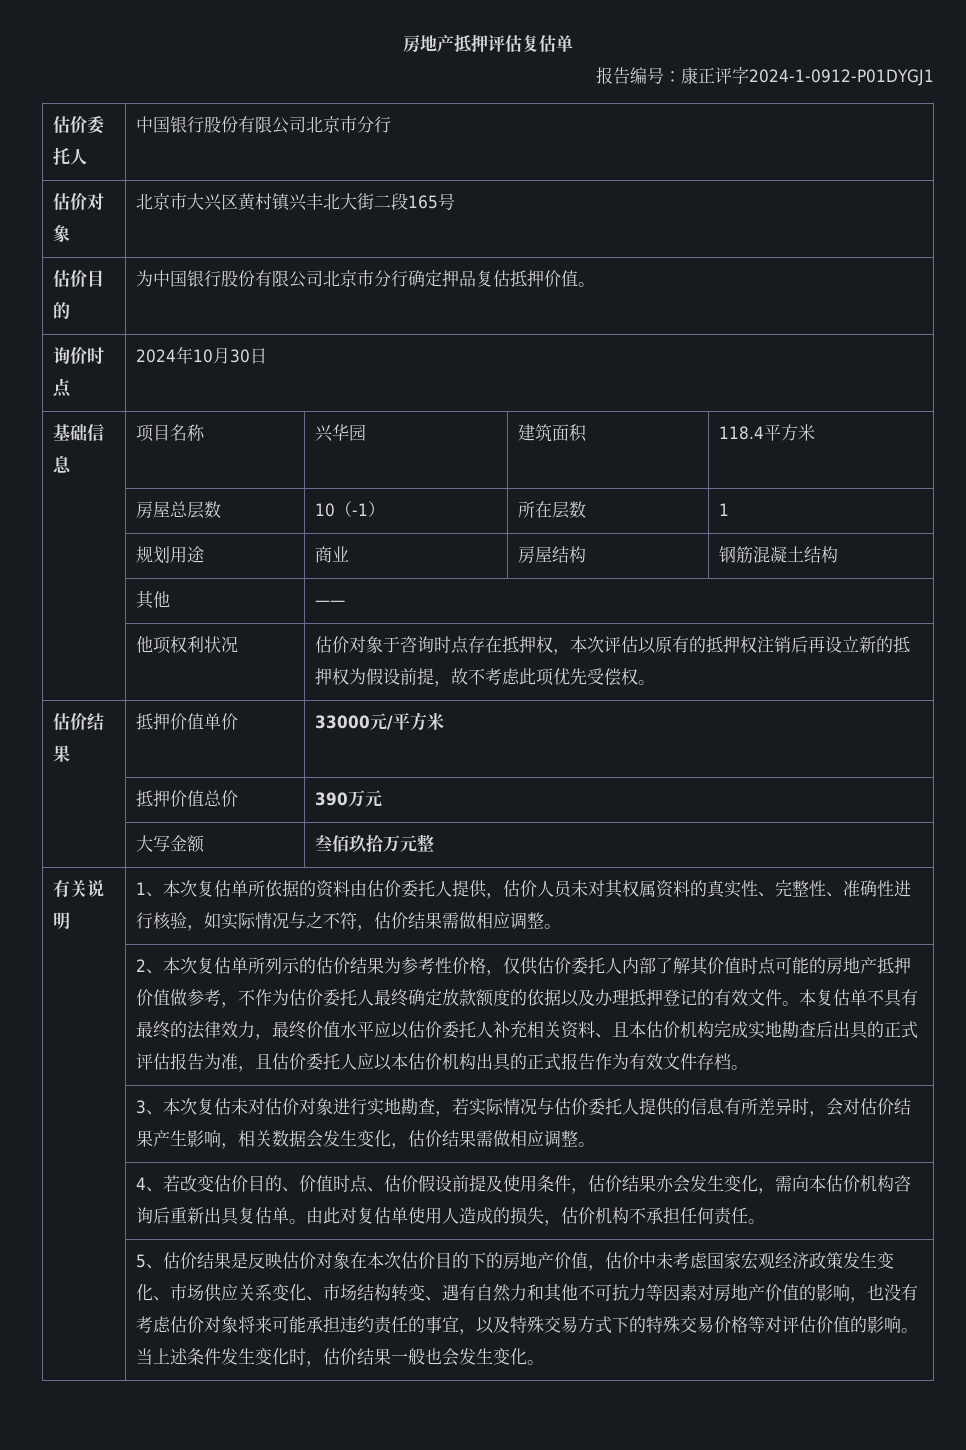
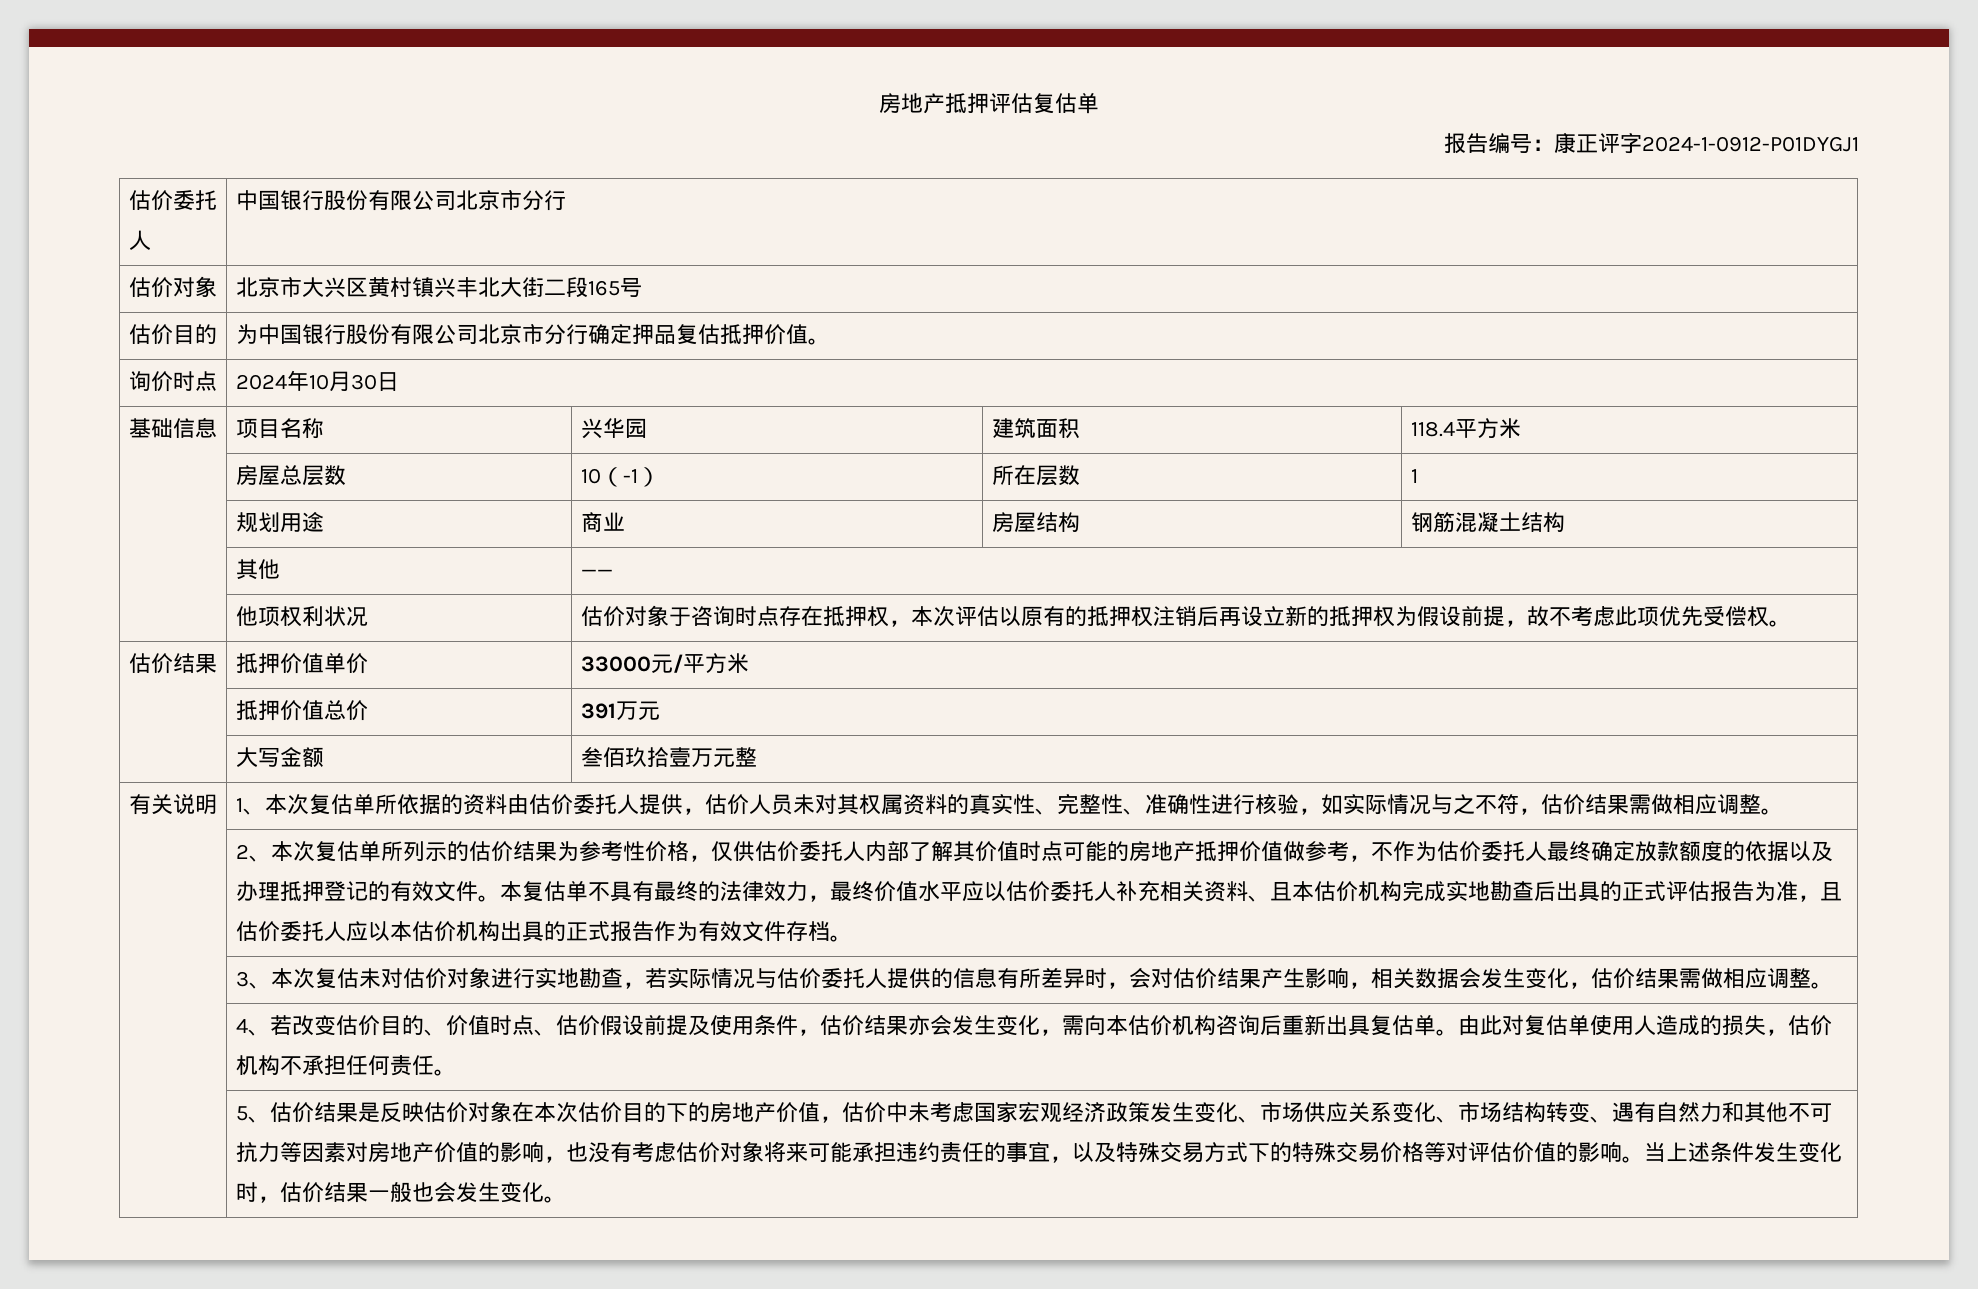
- | 抵押价值总价 | 390万元
+ | 抵押价值总价 | 391万元
- | 大写金额 | 叁佰玖拾万元整
+ | 大写金额 | 叁佰玖拾壹万元整

